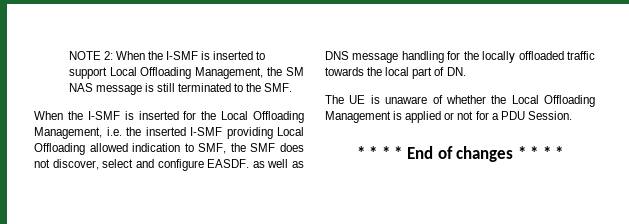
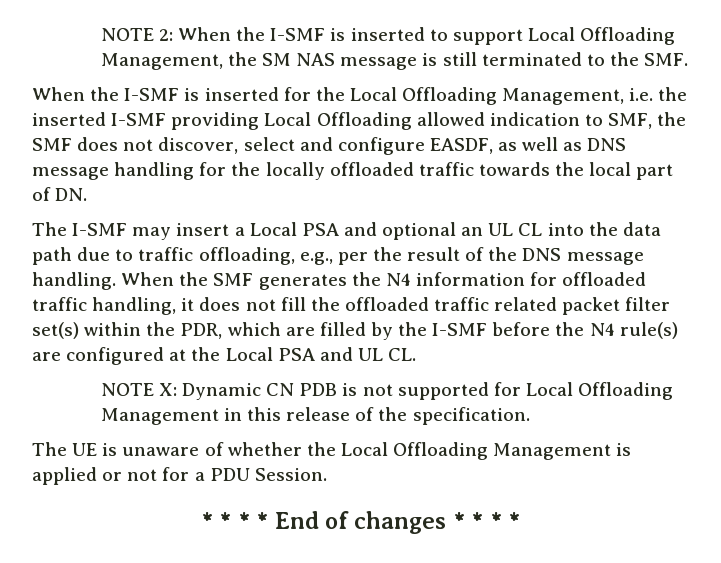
- When the I-SMF is inserted for the Local Offloading Management, i.e. the inserted I-SMF providing Local Offloading allowed indication to SMF, the SMF does not discover, select and configure EASDF. as well as DNS message handling for the locally offloaded traffic towards the local part of DN.
+ When the I-SMF is inserted for the Local Offloading Management, i.e. the inserted I-SMF providing Local Offloading allowed indication to SMF, the SMF does not discover, select and configure EASDF, as well as DNS message handling for the locally offloaded traffic towards the local part of DN.
+ The I-SMF may insert a Local PSA and optional an UL CL into the data path due to traffic offloading, e.g., per the result of the DNS message handling. When the SMF generates the N4 information for offloaded traffic handling, it does not fill the offloaded traffic related packet filter set(s) within the PDR, which are filled by the I-SMF before the N4 rule(s) are configured at the Local PSA and UL CL.
+ NOTE X: Dynamic CN PDB is not supported for Local Offloading Management in this release of the specification.

